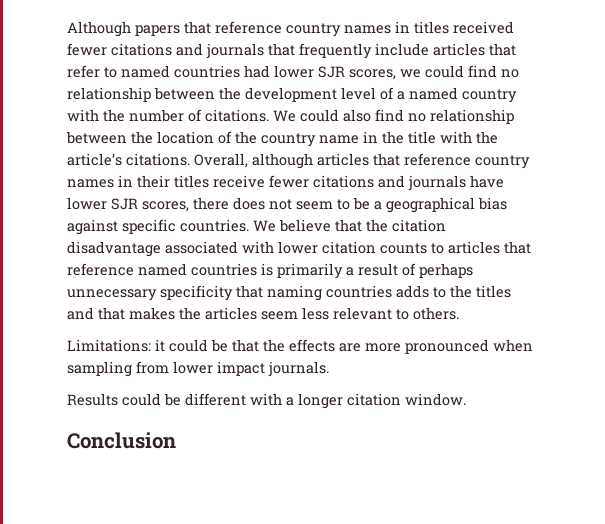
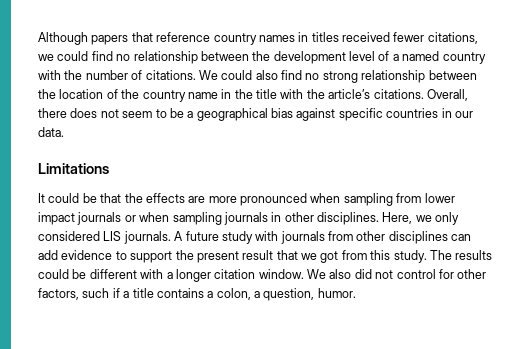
- Although papers that reference country names in titles received fewer citations and journals that frequently include articles that refer to named countries had lower SJR scores, we could find no relationship between the development level of a named country with the number of citations.
+ Although papers that reference country names in titles received fewer citations, we could find no relationship between the development level of a named country with the number of citations.
- We could also find no relationship between the location of the country name in the title with the article’s citations.
+ We could also find no strong relationship between the location of the country name in the title with the article’s citations.
- Overall, although articles that reference country names in their titles receive fewer citations and journals have lower SJR scores, there does not seem to be a geographical bias against specific countries. We believe that the citation disadvantage associated with lower citation counts to articles that reference named countries is primarily a result of perhaps unnecessary specificity that naming countries adds to the titles and that makes the articles seem less relevant to others.
- Limitations: it could be that the effects are more pronounced when sampling from lower impact journals.
- Results could be different with a longer citation window.
- Conclusion
+ Overall, there does not seem to be a geographical bias against specific countries in our data.
+ Limitations
+ It could be that the effects are more pronounced when sampling from lower impact journals or when sampling journals in other disciplines. Here, we only considered LIS journals. A future study with journals from other disciplines can add evidence to support the present result that we got from this study. The results could be different with a longer citation window. We also did not control for other factors, such if a title contains a colon, a question, humor.

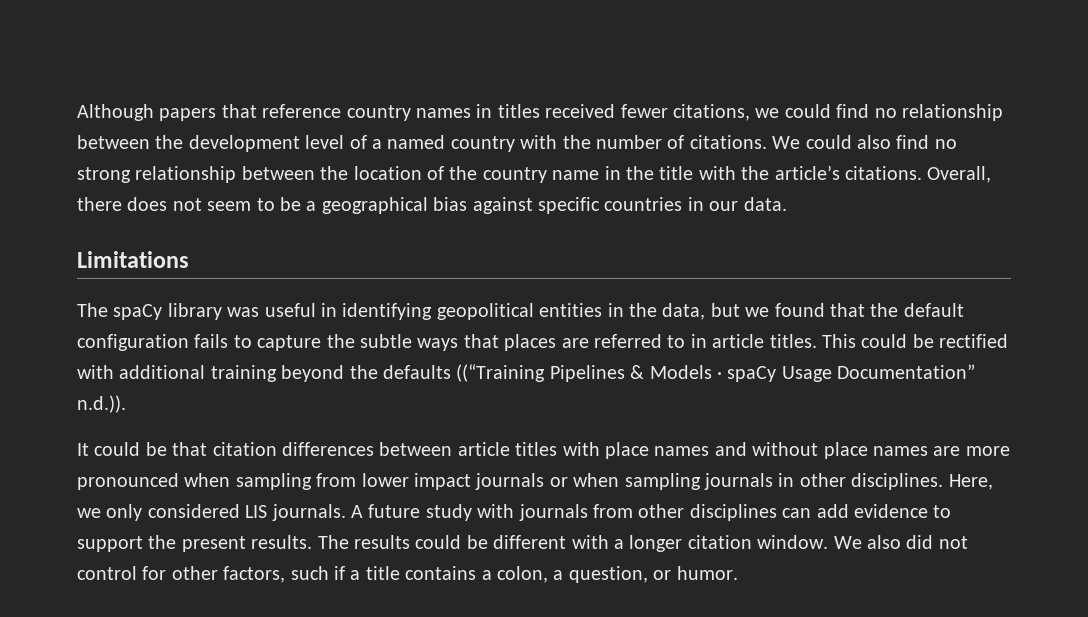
- It could be that the effects are more pronounced when sampling from lower impact journals or when sampling journals in other disciplines.
+ The spaCy library was useful in identifying geopolitical entities in the data, but we found that the default configuration fails to capture the subtle ways that places are referred to in article titles. This could be rectified with additional training beyond the defaults ((“Training Pipelines & Models · spaCy Usage Documentation” n.d.)).
+ It could be that citation differences between article titles with place names and without place names are more pronounced when sampling from lower impact journals or when sampling journals in other disciplines.
- A future study with journals from other disciplines can add evidence to support the present result that we got from this study.
+ A future study with journals from other disciplines can add evidence to support the present results.
- We also did not control for other factors, such if a title contains a colon, a question, humor.
+ We also did not control for other factors, such if a title contains a colon, a question, or humor.

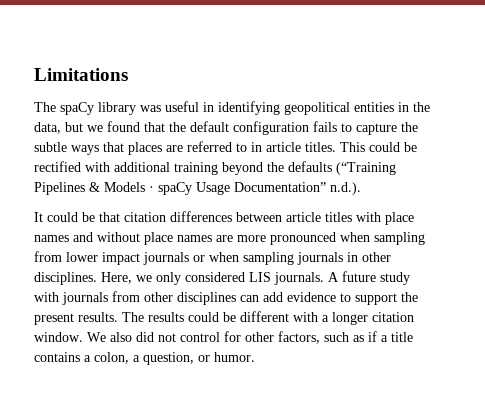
- Although papers that reference country names in titles received fewer citations, we could find no relationship between the development level of a named country with the number of citations. We could also find no strong relationship between the location of the country name in the title with the article’s citations. Overall, there does not seem to be a geographical bias against specific countries in our data.
- This could be rectified with additional training beyond the defaults ((“Training Pipelines & Models · spaCy Usage Documentation” n.d.)).
+ This could be rectified with additional training beyond the defaults (“Training Pipelines & Models · spaCy Usage Documentation” n.d.).
- We also did not control for other factors, such if a title contains a colon, a question, or humor.
+ We also did not control for other factors, such as if a title contains a colon, a question, or humor.

